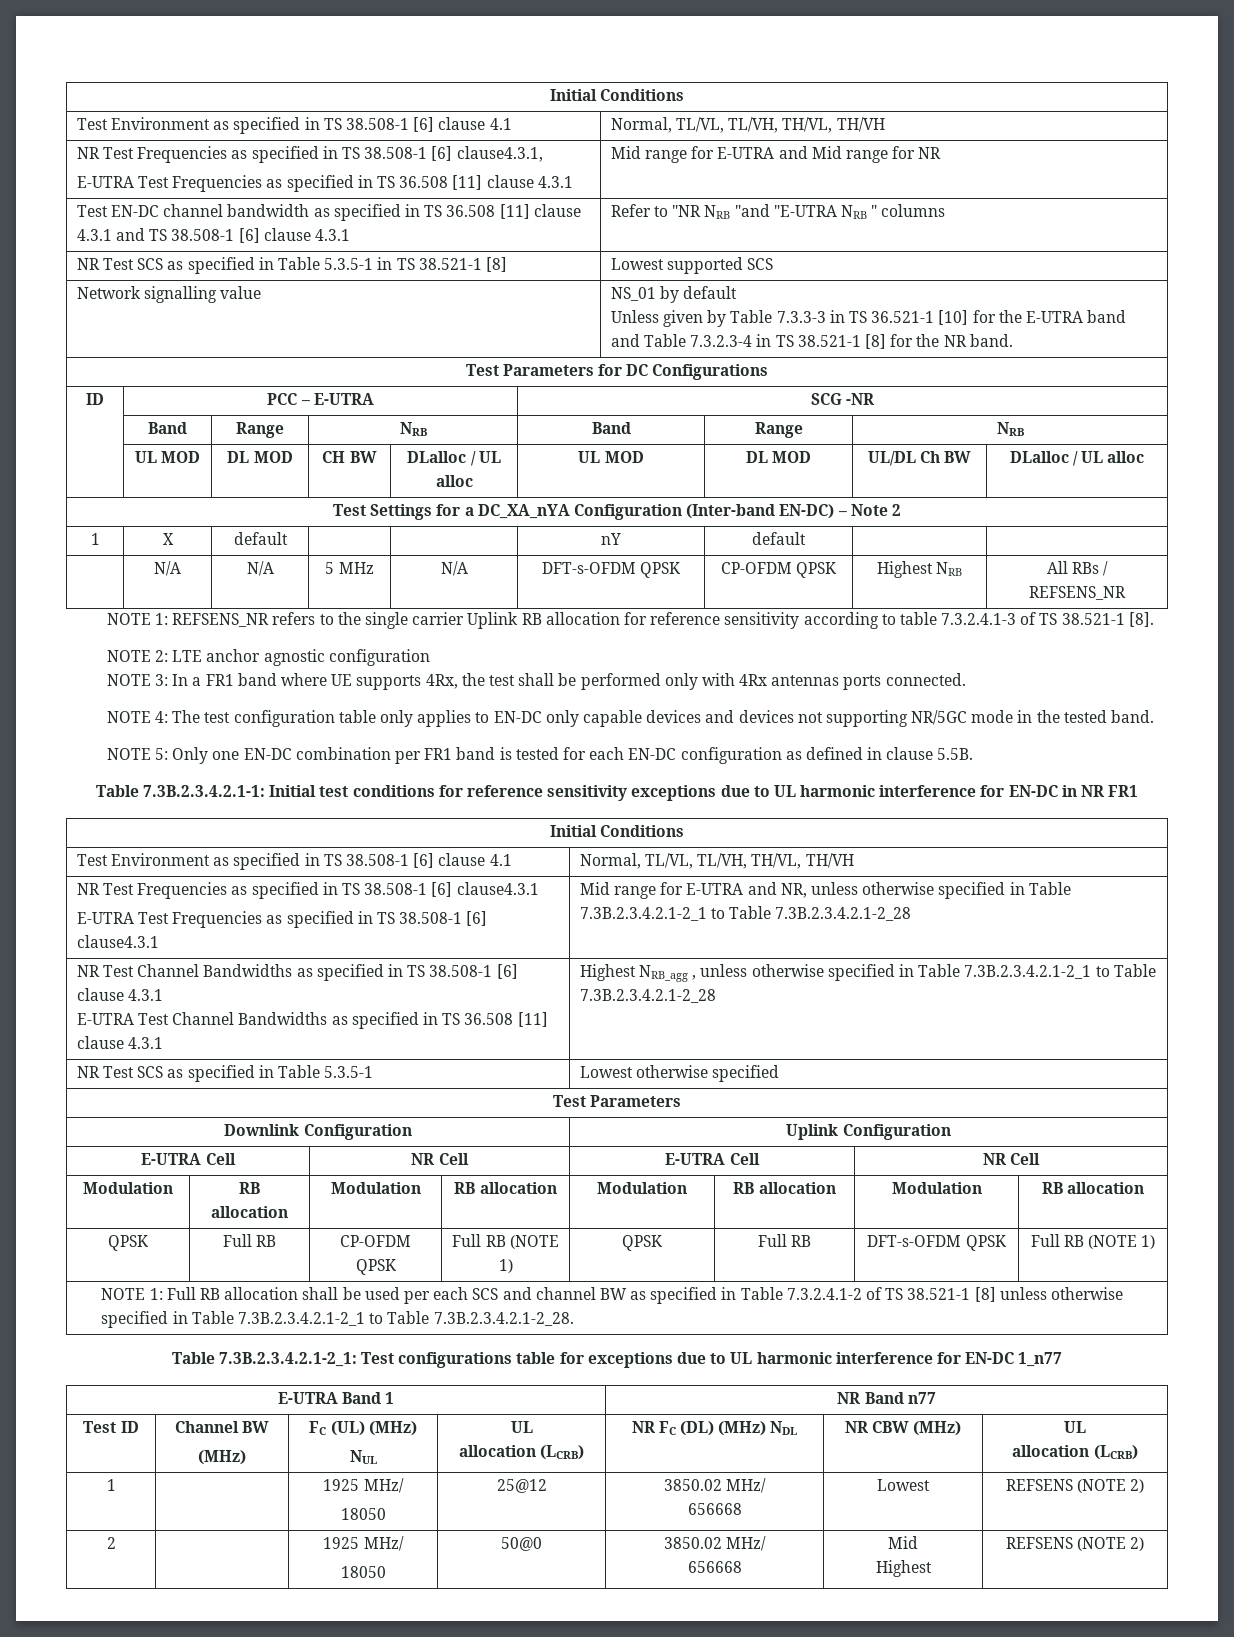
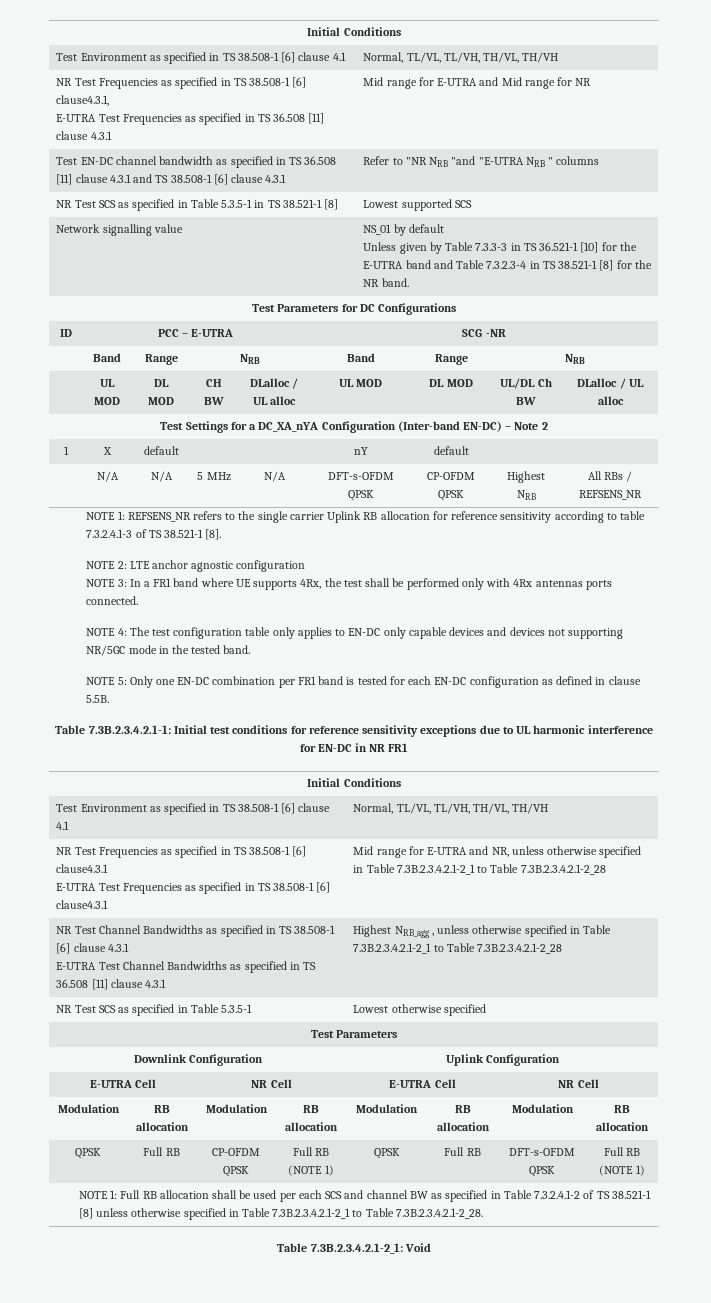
- Table 7.3B.2.3.4.2.1-2_1: Test configurations table for exceptions due to UL harmonic interference for EN-DC 1_n77
- E-UTRA Band 1 | NR Band n77
- Test ID | Channel BW
- (MHz) | FC (UL) (MHz)
- NUL | UL
- allocation (LCRB) | NR FC (DL) (MHz) NDL | NR CBW (MHz) | UL
- allocation (LCRB)
- 1 | | 1925 MHz/
- 18050 | 25@12 | 3850.02 MHz/
- 656668 | Lowest | REFSENS (NOTE 2)
- 2 | | 1925 MHz/
- 18050 | 50@0 | 3850.02 MHz/
- 656668 | Mid
- Highest | REFSENS (NOTE 2)
+ Table 7.3B.2.3.4.2.1-2_1: Void

